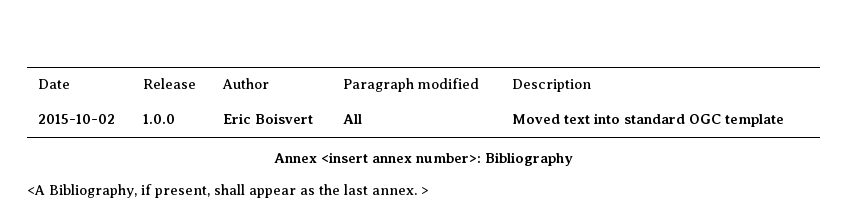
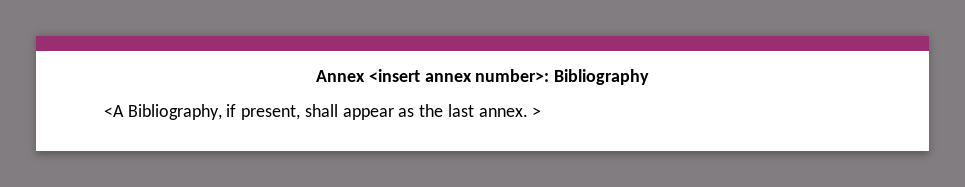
- Date | Release | Author | Paragraph modified | Description
- 2015-10-02 | 1.0.0 | Eric Boisvert | All | Moved text into standard OGC template

